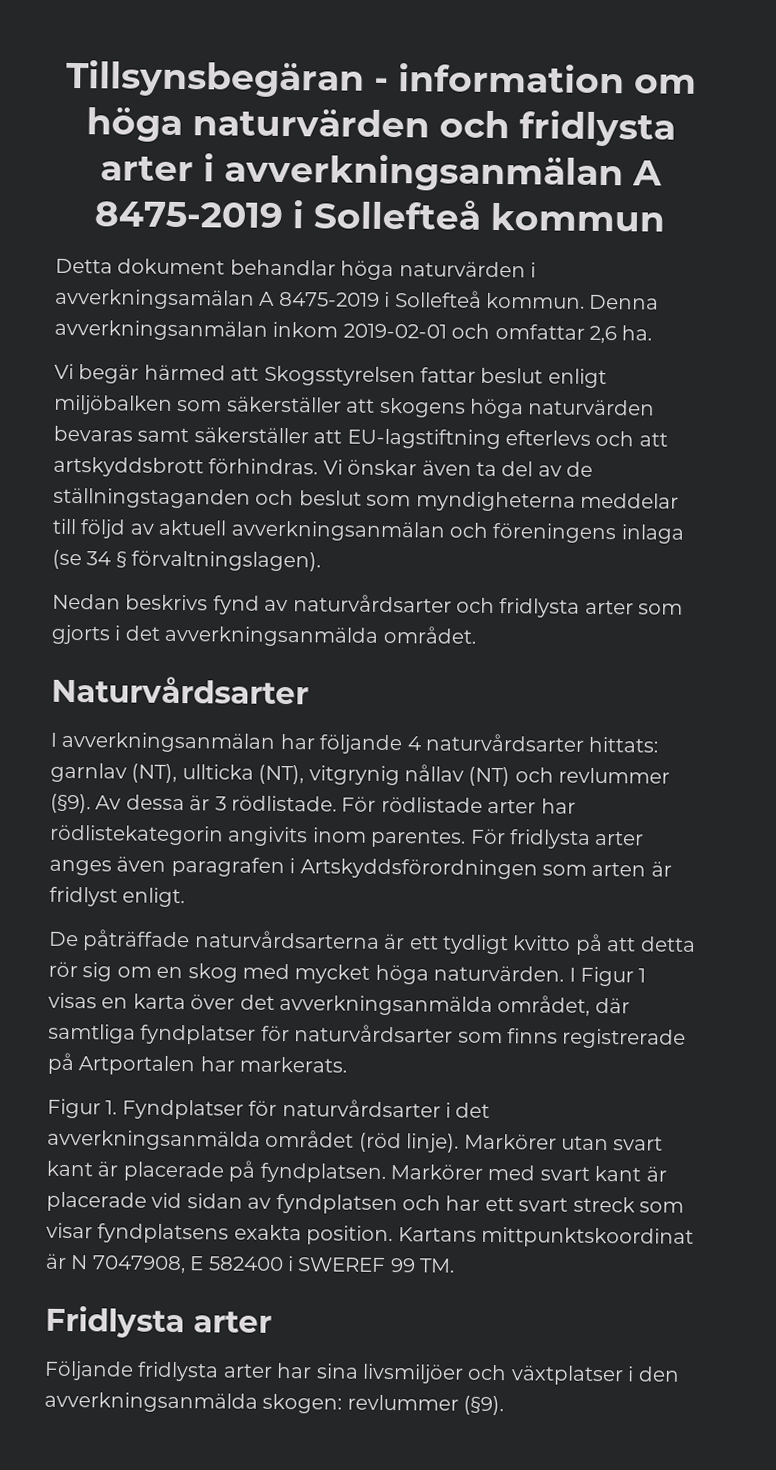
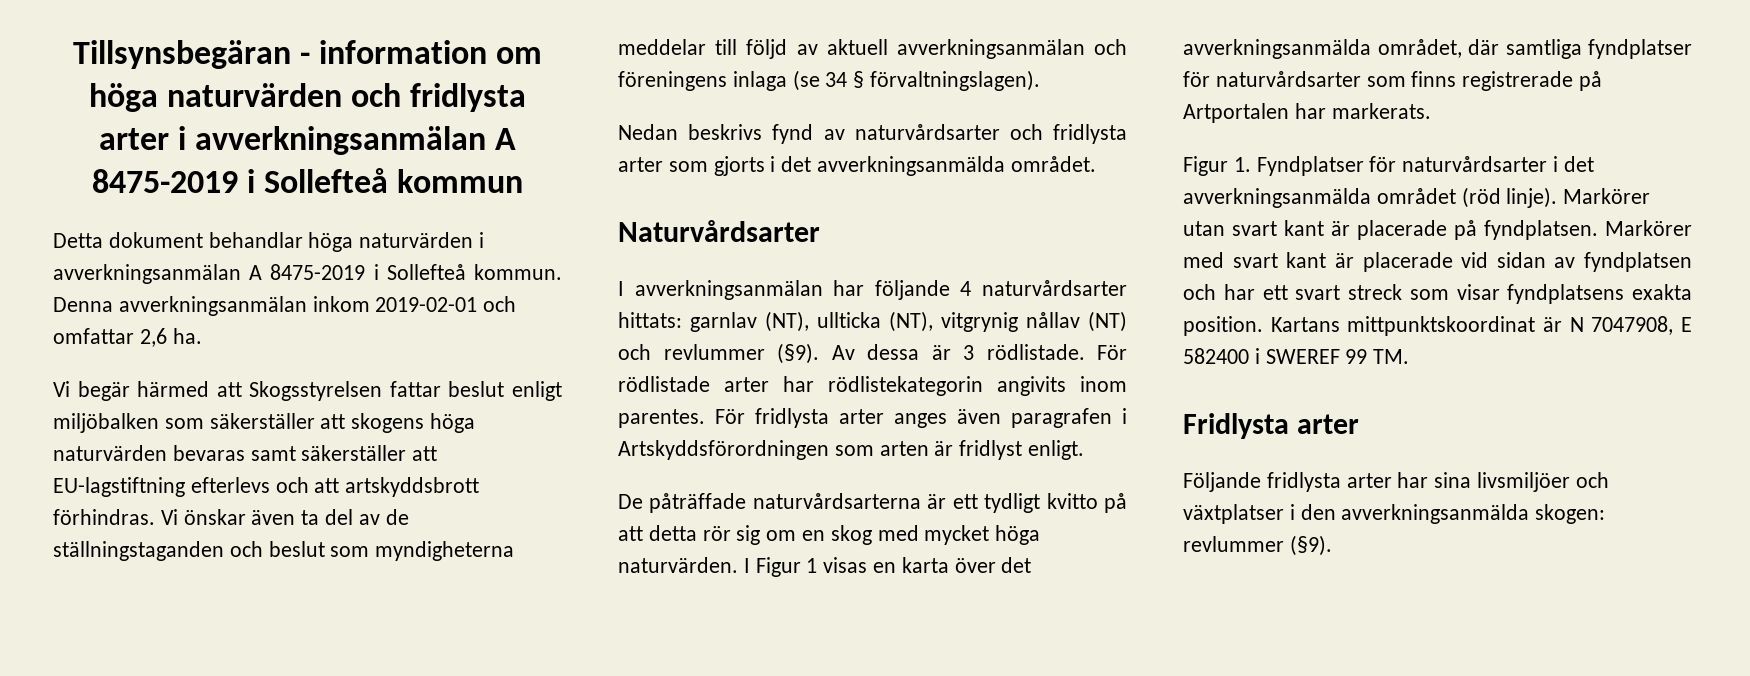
- Detta dokument behandlar höga naturvärden i avverkningsamälan A 8475-2019 i Sollefteå kommun.
+ Detta dokument behandlar höga naturvärden i avverkningsanmälan A 8475-2019 i Sollefteå kommun.

